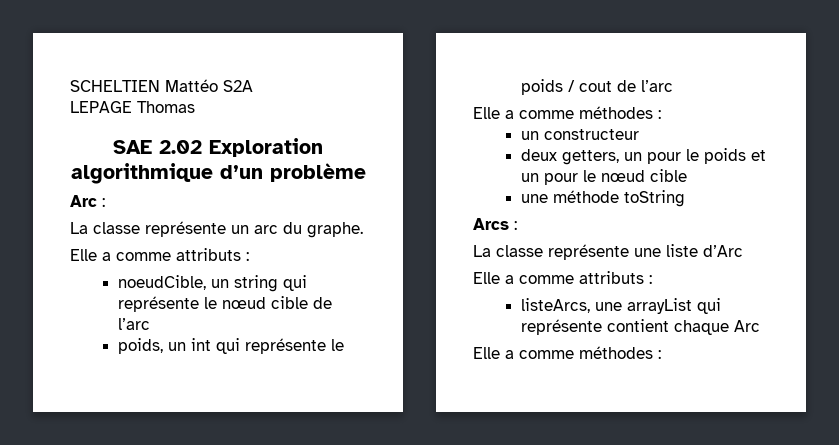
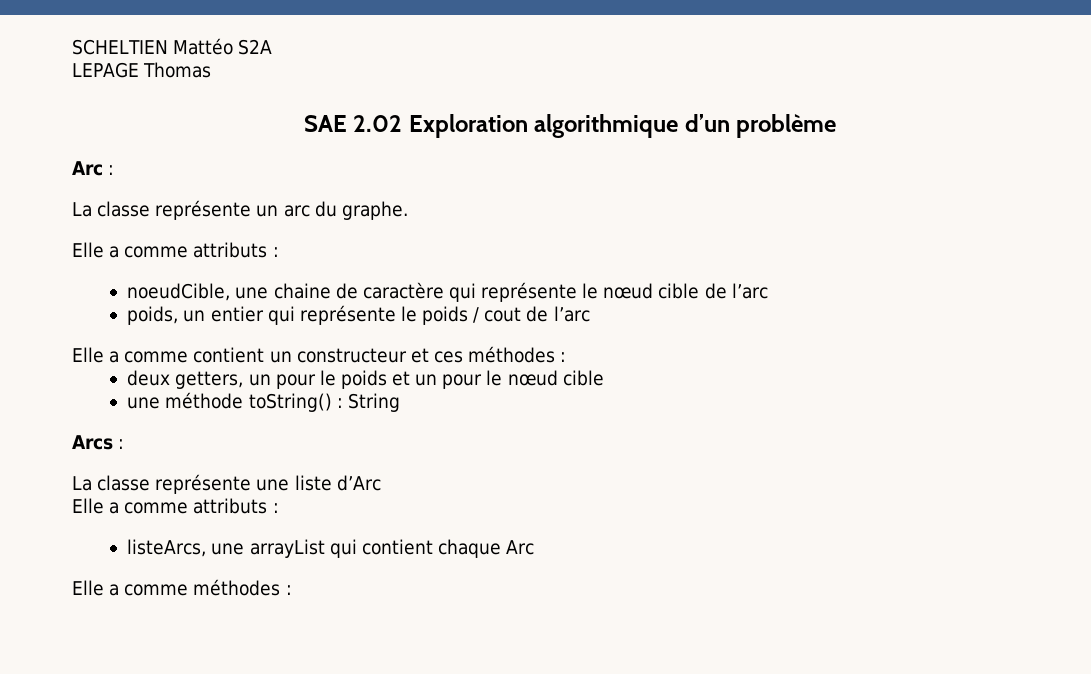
- noeudCible, un string qui représente le nœud cible de l’arc
+ noeudCible, une chaine de caractère qui représente le nœud cible de l’arc
- poids, un int qui représente le poids / cout de l’arc
- Elle a comme méthodes :
- un constructeur
+ poids, un entier qui représente le poids / cout de l’arc
+ Elle a comme contient un constructeur et ces méthodes :
- une méthode toString
+ une méthode toString() : String
- listeArcs, une arrayList qui représente contient chaque Arc
+ listeArcs, une arrayList qui contient chaque Arc

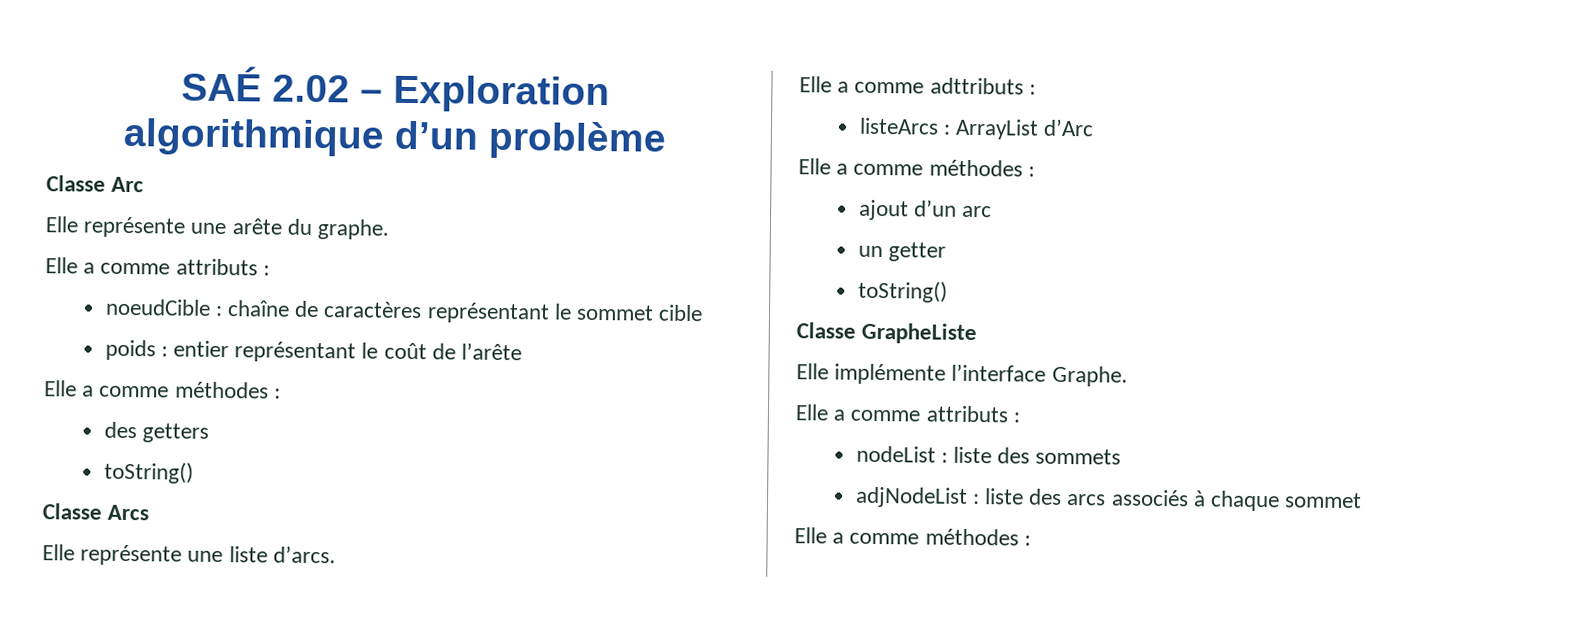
- SCHELTIEN Mattéo S2A
- LEPAGE Thomas
- SAE 2.02 Exploration algorithmique d’un problème
+ SAÉ 2.02 – Exploration algorithmique d’un problème
- Arc :
- La classe représente un arc du graphe.
+ Classe Arc
+ Elle représente une arête du graphe.
- noeudCible, une chaine de caractère qui représente le nœud cible de l’arc
- poids, un entier qui représente le poids / cout de l’arc
- Elle a comme contient un constructeur et ces méthodes :
- deux getters, un pour le poids et un pour le nœud cible
- une méthode toString() : String
- Arcs :
- La classe représente une liste d’Arc
+ noeudCible : chaîne de caractères représentant le sommet cible
+ poids : entier représentant le coût de l’arête
+ Elle a comme méthodes :
+ des getters
+ toString()
+ Classe Arcs
+ Elle représente une liste d’arcs.
+ Elle a comme adttributs :
+ listeArcs : ArrayList d’Arc
+ Elle a comme méthodes :
+ ajout d’un arc
+ un getter
+ toString()
+ Classe GrapheListe
+ Elle implémente l’interface Graphe.
  Elle a comme attributs :
- listeArcs, une arrayList qui contient chaque Arc
+ nodeList : liste des sommets
+ adjNodeList : liste des arcs associés à chaque sommet

